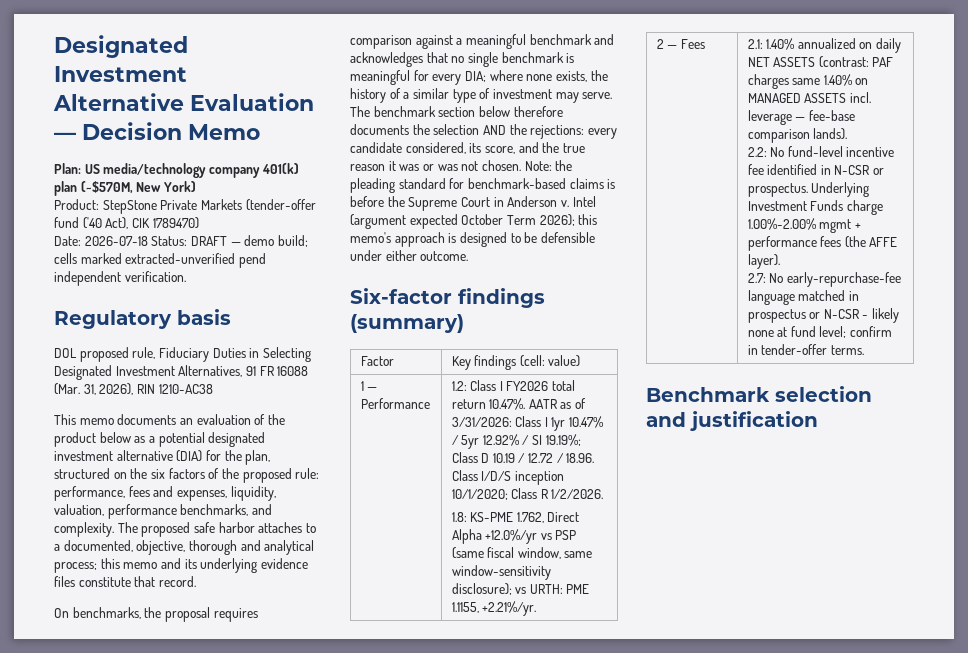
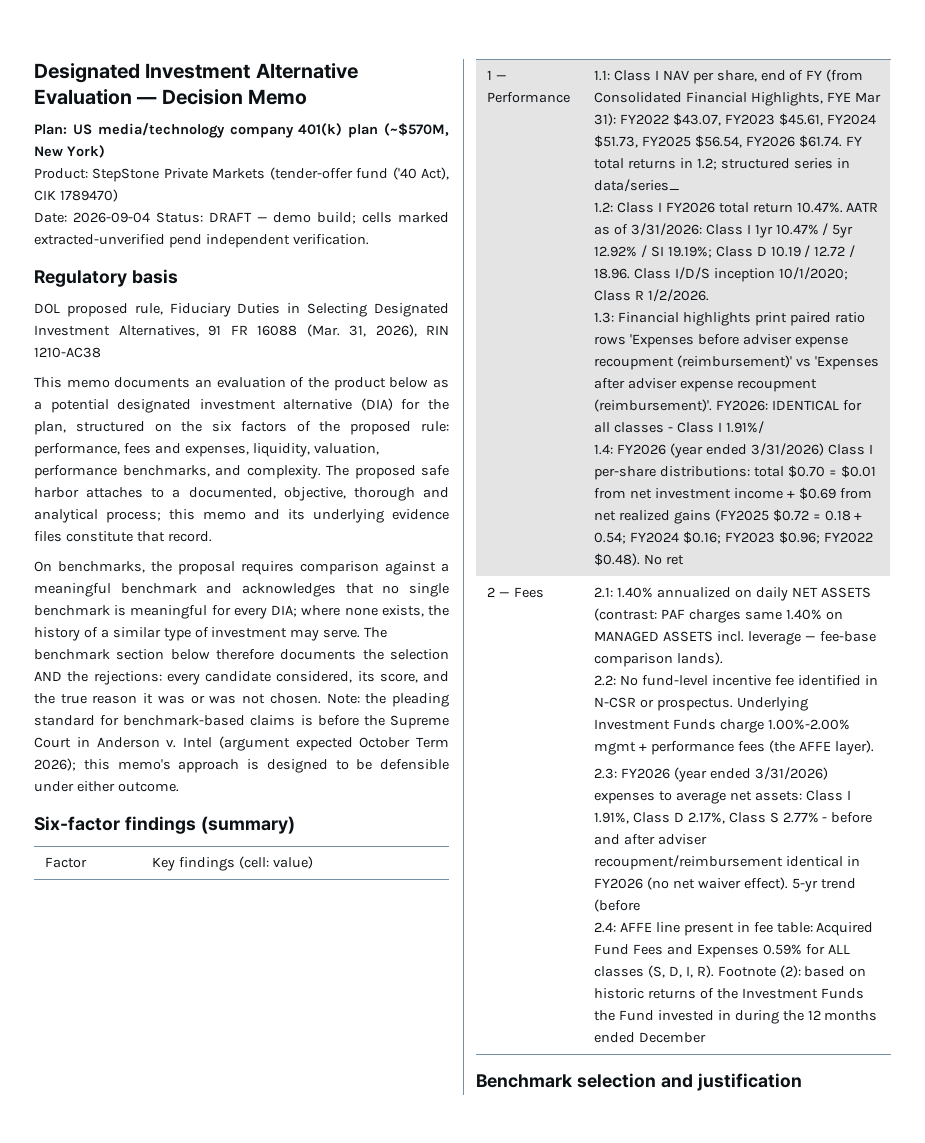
- Date: 2026-07-18 Status: DRAFT — demo build; cells marked extracted-unverified pend independent verification.
+ Date: 2026-09-04 Status: DRAFT — demo build; cells marked extracted-unverified pend independent verification.
+ 1.1: Class I NAV per share, end of FY (from Consolidated Financial Highlights, FYE Mar 31): FY2022 $43.07, FY2023 $45.61, FY2024 $51.73, FY2025 $56.54, FY2026 $61.74. FY total returns in 1.2; structured series in data/series_
- 1.8: KS-PME 1.762, Direct Alpha +12.0%/yr vs PSP (same fiscal window, same window-sensitivity disclosure); vs URTH: PME 1.1155, +2.21%/yr.
+ 1.3: Financial highlights print paired ratio rows 'Expenses before adviser expense recoupment (reimbursement)' vs 'Expenses after adviser expense recoupment (reimbursement)'. FY2026: IDENTICAL for all classes - Class I 1.91%/
+ 1.4: FY2026 (year ended 3/31/2026) Class I per-share distributions: total $0.70 = $0.01 from net investment income + $0.69 from net realized gains (FY2025 $0.72 = 0.18 + 0.54; FY2024 $0.16; FY2023 $0.96; FY2022 $0.48). No ret
- 2.7: No early-repurchase-fee language matched in prospectus or N-CSR - likely none at fund level; confirm in tender-offer terms.
+ 2.3: FY2026 (year ended 3/31/2026) expenses to average net assets: Class I 1.91%, Class D 2.17%, Class S 2.77% - before and after adviser recoupment/reimbursement identical in FY2026 (no net waiver effect). 5-yr trend (before
+ 2.4: AFFE line present in fee table: Acquired Fund Fees and Expenses 0.59% for ALL classes (S, D, I, R). Footnote (2): based on historic returns of the Investment Funds the Fund invested in during the 12 months ended December

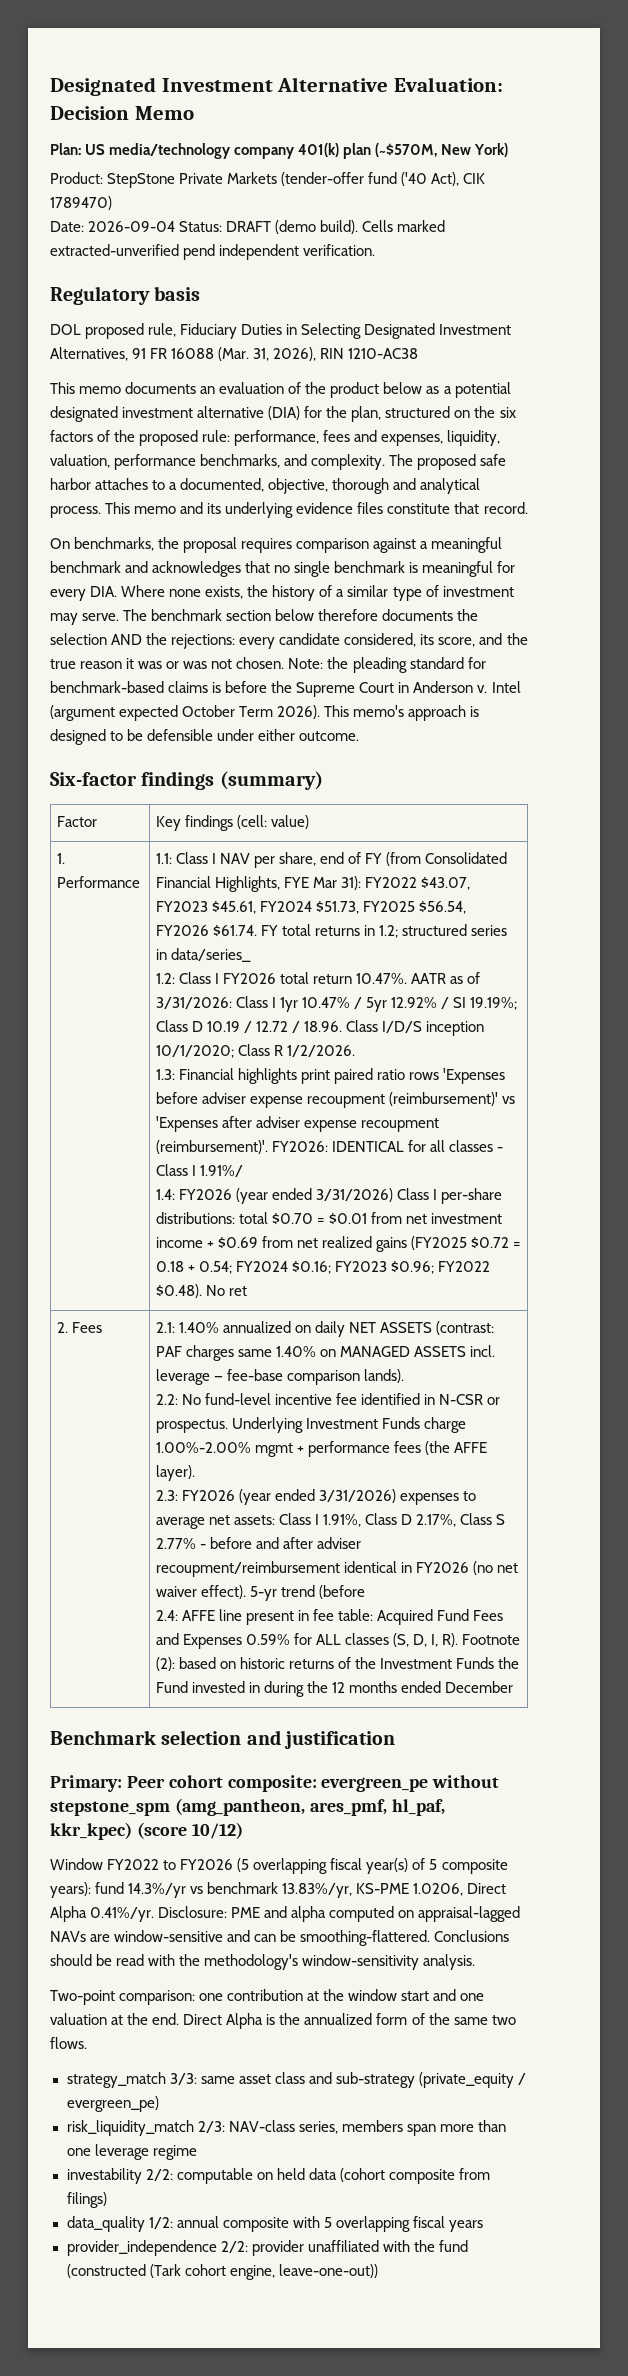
- Designated Investment Alternative Evaluation — Decision Memo
+ Designated Investment Alternative Evaluation: Decision Memo
- Date: 2026-09-04 Status: DRAFT — demo build; cells marked extracted-unverified pend independent verification.
+ Date: 2026-09-04 Status: DRAFT (demo build). Cells marked extracted-unverified pend independent verification.
- The proposed safe harbor attaches to a documented, objective, thorough and analytical process; this memo and its underlying evidence files constitute that record.
+ The proposed safe harbor attaches to a documented, objective, thorough and analytical process. This memo and its underlying evidence files constitute that record.
- On benchmarks, the proposal requires comparison against a meaningful benchmark and acknowledges that no single benchmark is meaningful for every DIA; where none exists, the history of a similar type of investment may serve.
+ On benchmarks, the proposal requires comparison against a meaningful benchmark and acknowledges that no single benchmark is meaningful for every DIA. Where none exists, the history of a similar type of investment may serve.
- Intel (argument expected October Term 2026); this memo's approach is designed to be defensible under either outcome.
+ Intel (argument expected October Term 2026). This memo's approach is designed to be defensible under either outcome.
- 1 — Performance
+ 1. Performance
- 2 — Fees
+ 2. Fees
+ Primary: Peer cohort composite: evergreen_pe without stepstone_spm (amg_pantheon, ares_pmf, hl_paf, kkr_kpec) (score 10/12)
+ Window FY2022 to FY2026 (5 overlapping fiscal year(s) of 5 composite years): fund 14.3%/yr vs benchmark 13.83%/yr, KS-PME 1.0206, Direct Alpha 0.41%/yr. Disclosure: PME and alpha computed on appraisal-lagged NAVs are window-sensitive and can be smoothing-flattered. Conclusions should be read with the methodology's window-sensitivity analysis.
+ Two-point comparison: one contribution at the window start and one valuation at the end. Direct Alpha is the annualized form of the same two flows.
+ strategy_match 3/3: same asset class and sub-strategy (private_equity / evergreen_pe)
+ risk_liquidity_match 2/3: NAV-class series, members span more than one leverage regime
+ investability 2/2: computable on held data (cohort composite from filings)
+ data_quality 1/2: annual composite with 5 overlapping fiscal years
+ provider_independence 2/2: provider unaffiliated with the fund (constructed (Tark cohort engine, leave-one-out))

